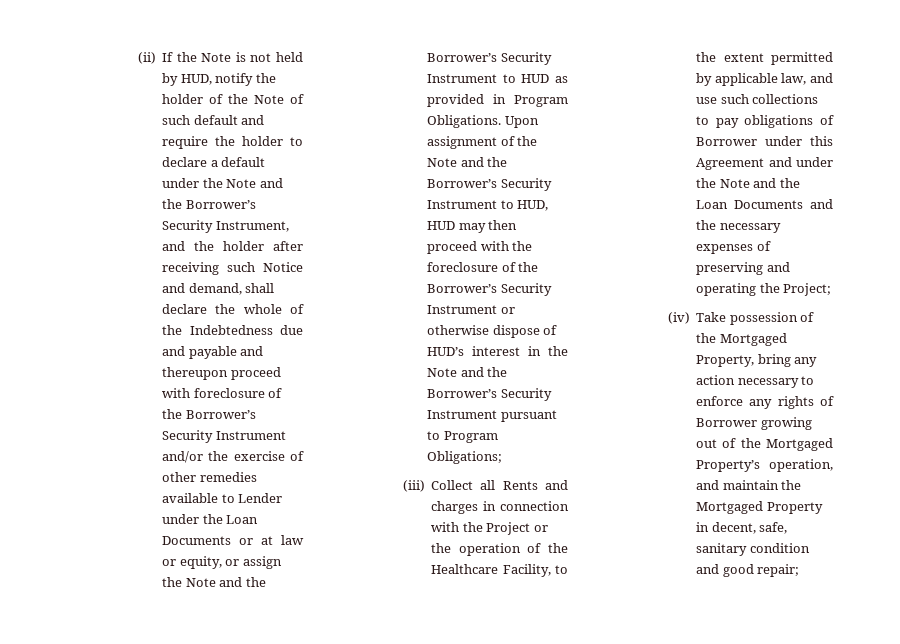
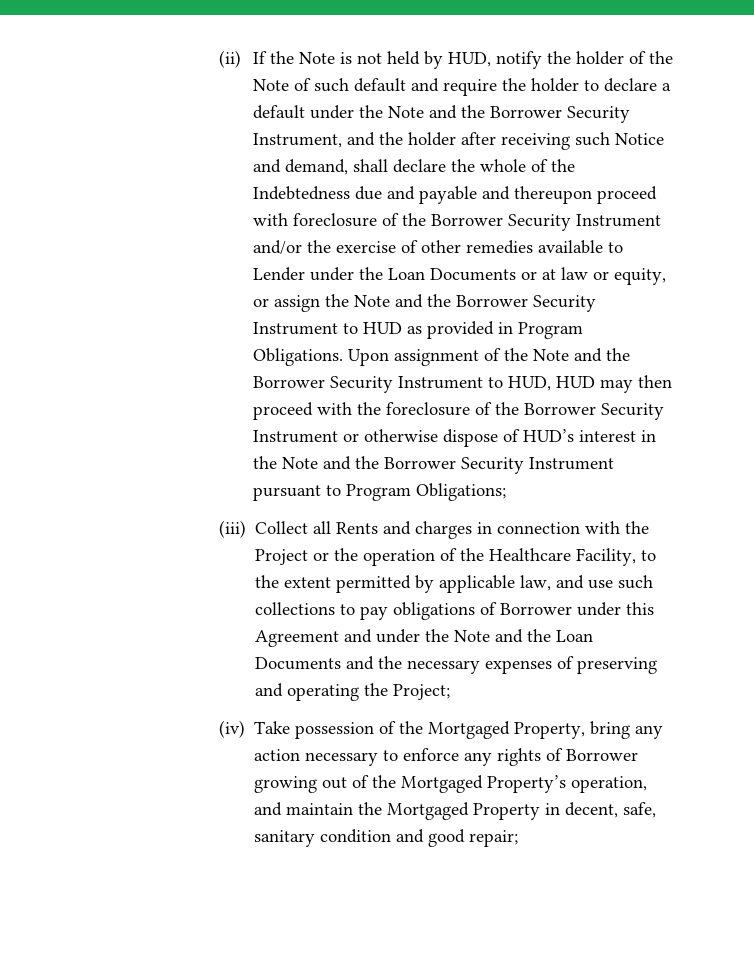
- (ii) If the Note is not held by HUD, notify the holder of the Note of such default and require the holder to declare a default under the Note and the Borrower’s Security Instrument, and the holder after receiving such Notice and demand, shall declare the whole of the Indebtedness due and payable and thereupon proceed with foreclosure of the Borrower’s Security Instrument and/or the exercise of other remedies available to Lender under the Loan Documents or at law or equity, or assign the Note and the Borrower’s Security Instrument to HUD as provided in Program Obligations.
+ (ii) If the Note is not held by HUD, notify the holder of the Note of such default and require the holder to declare a default under the Note and the Borrower Security Instrument, and the holder after receiving such Notice and demand, shall declare the whole of the Indebtedness due and payable and thereupon proceed with foreclosure of the Borrower Security Instrument and/or the exercise of other remedies available to Lender under the Loan Documents or at law or equity, or assign the Note and the Borrower Security Instrument to HUD as provided in Program Obligations.
- Upon assignment of the Note and the Borrower’s Security Instrument to HUD, HUD may then proceed with the foreclosure of the Borrower’s Security Instrument or otherwise dispose of HUD’s interest in the Note and the Borrower’s Security Instrument pursuant to Program Obligations;
+ Upon assignment of the Note and the Borrower Security Instrument to HUD, HUD may then proceed with the foreclosure of the Borrower Security Instrument or otherwise dispose of HUD’s interest in the Note and the Borrower Security Instrument pursuant to Program Obligations;

